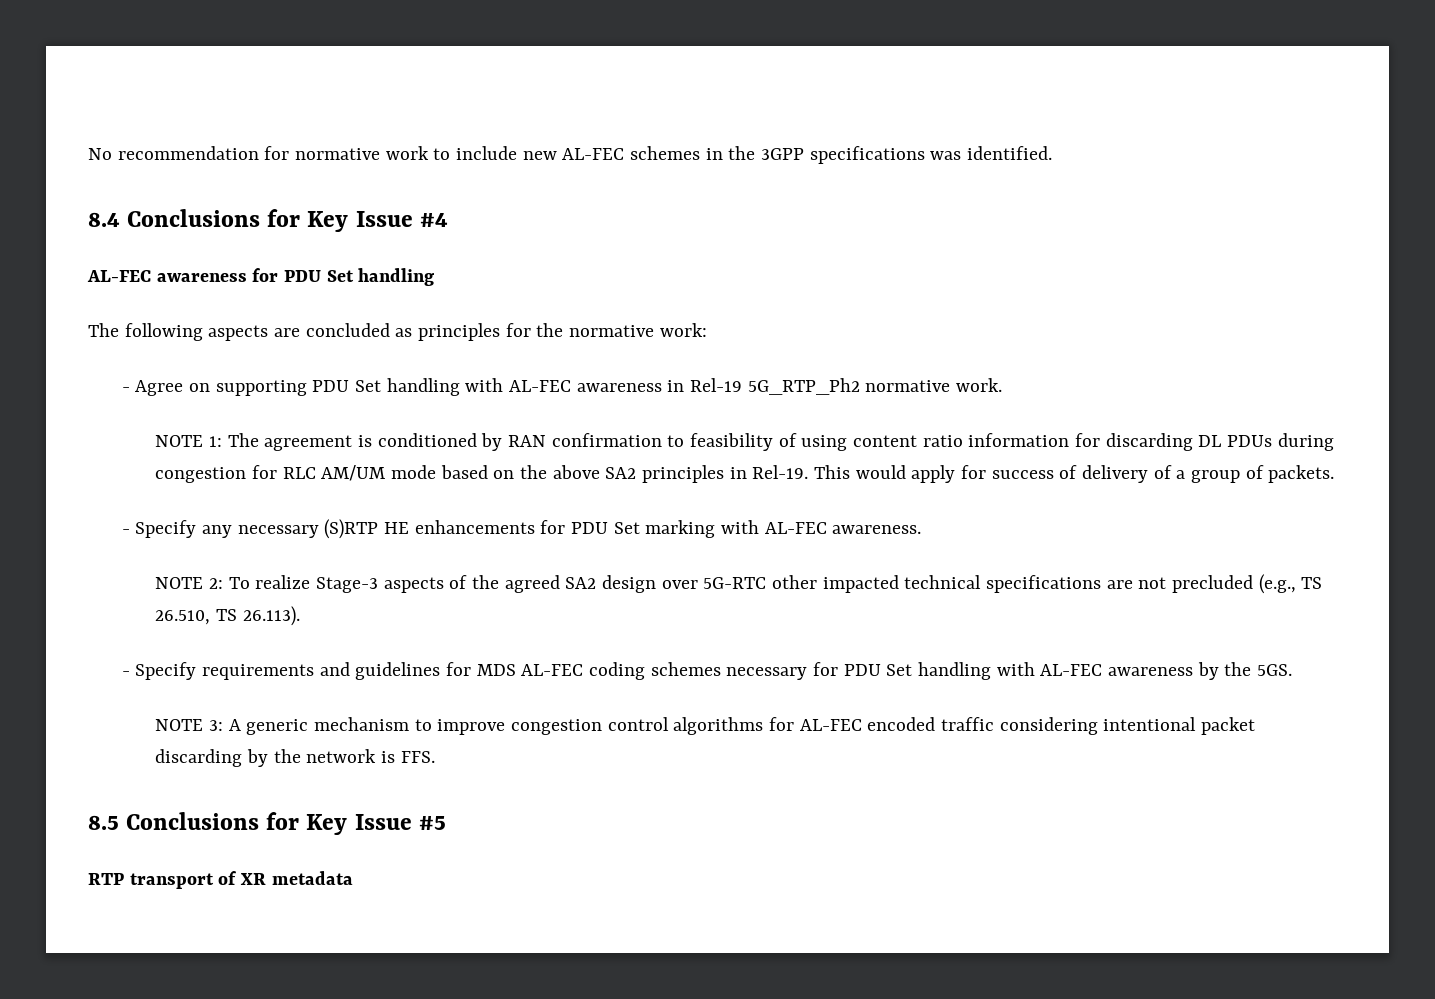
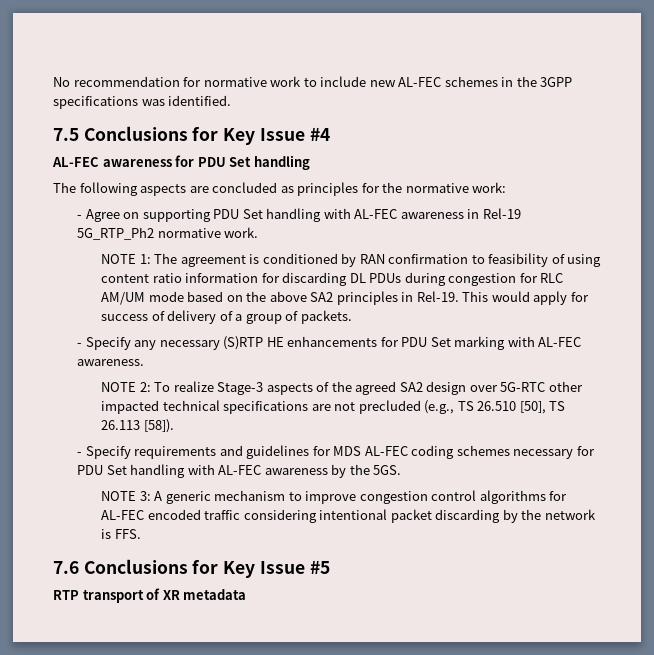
- 8.4 Conclusions for Key Issue #4
+ 7.5 Conclusions for Key Issue #4
- NOTE 2: To realize Stage-3 aspects of the agreed SA2 design over 5G-RTC other impacted technical specifications are not precluded (e.g., TS 26.510, TS 26.113).
+ NOTE 2: To realize Stage-3 aspects of the agreed SA2 design over 5G-RTC other impacted technical specifications are not precluded (e.g., TS 26.510 [50], TS 26.113 [58]).
- 8.5 Conclusions for Key Issue #5
+ 7.6 Conclusions for Key Issue #5

